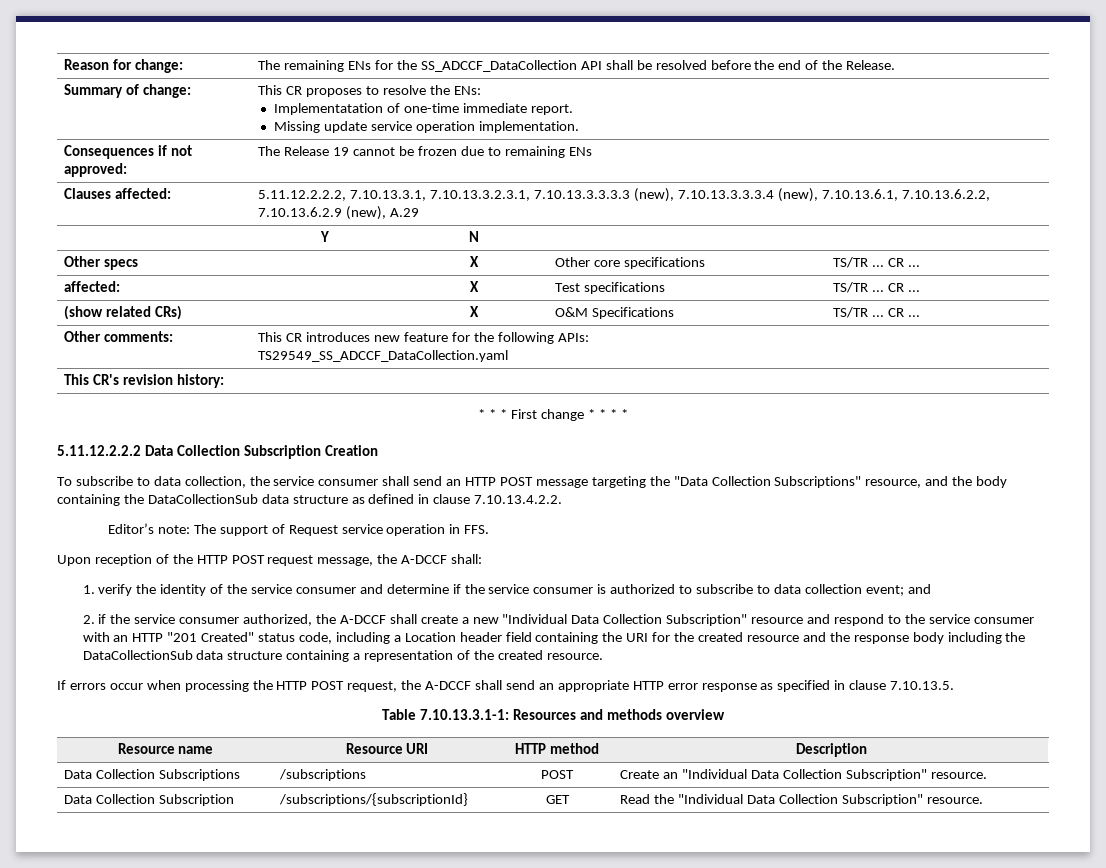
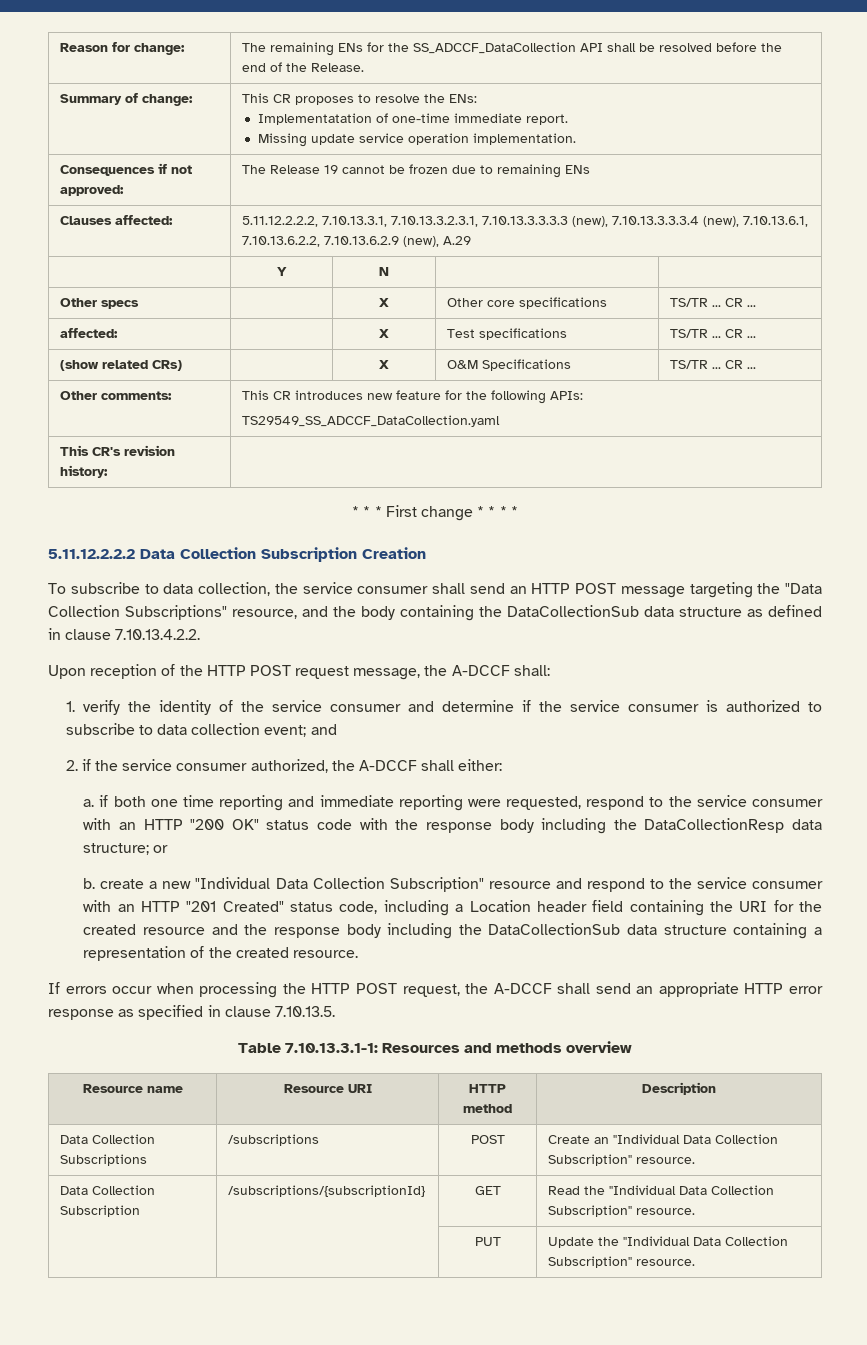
- Editor’s note: The support of Request service operation in FFS.
- 2. if the service consumer authorized, the A-DCCF shall create a new "Individual Data Collection Subscription" resource and respond to the service consumer with an HTTP "201 Created" status code, including a Location header field containing the URI for the created resource and the response body including the DataCollectionSub data structure containing a representation of the created resource.
+ 2. if the service consumer authorized, the A-DCCF shall either:
+ a. if both one time reporting and immediate reporting were requested, respond to the service consumer with an HTTP "200 OK" status code with the response body including the DataCollectionResp data structure; or
+ b. create a new "Individual Data Collection Subscription" resource and respond to the service consumer with an HTTP "201 Created" status code, including a Location header field containing the URI for the created resource and the response body including the DataCollectionSub data structure containing a representation of the created resource.
+ | | PUT | Update the "Individual Data Collection Subscription" resource.

